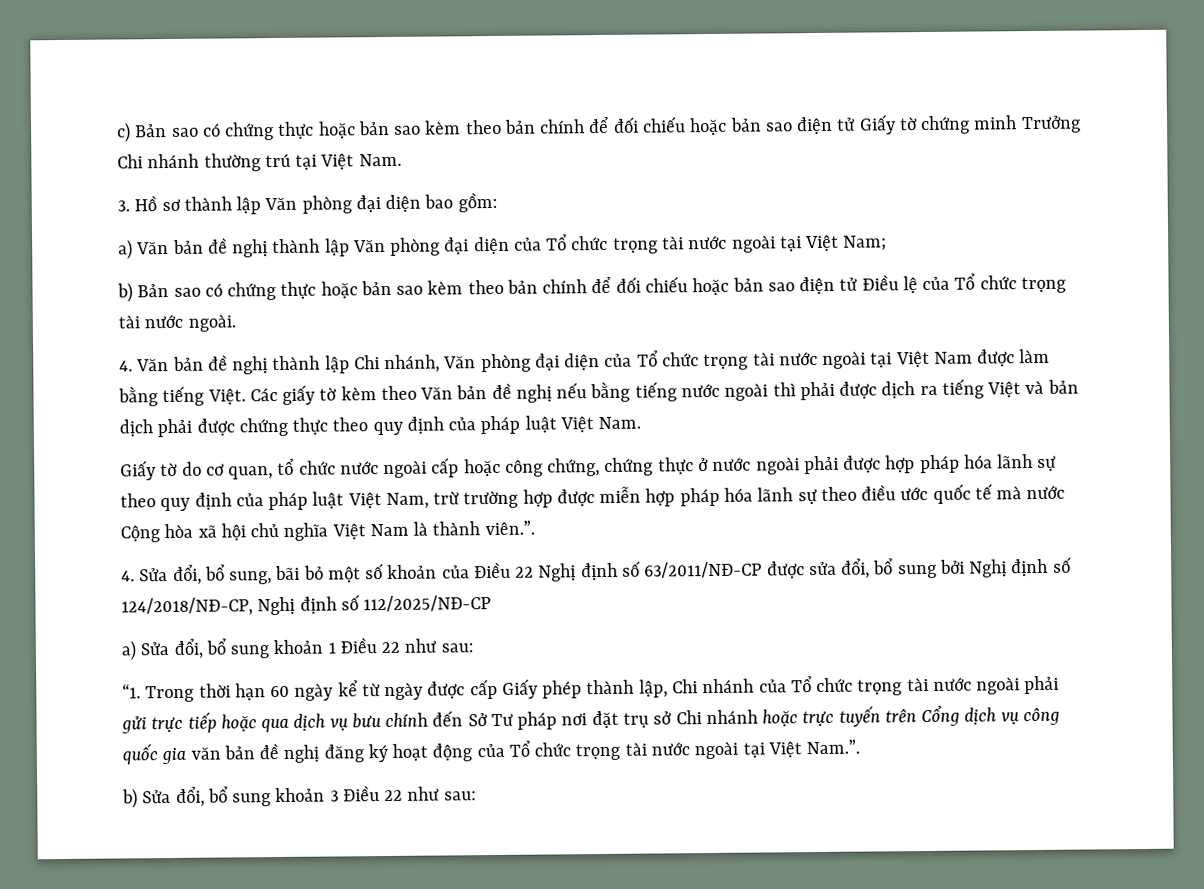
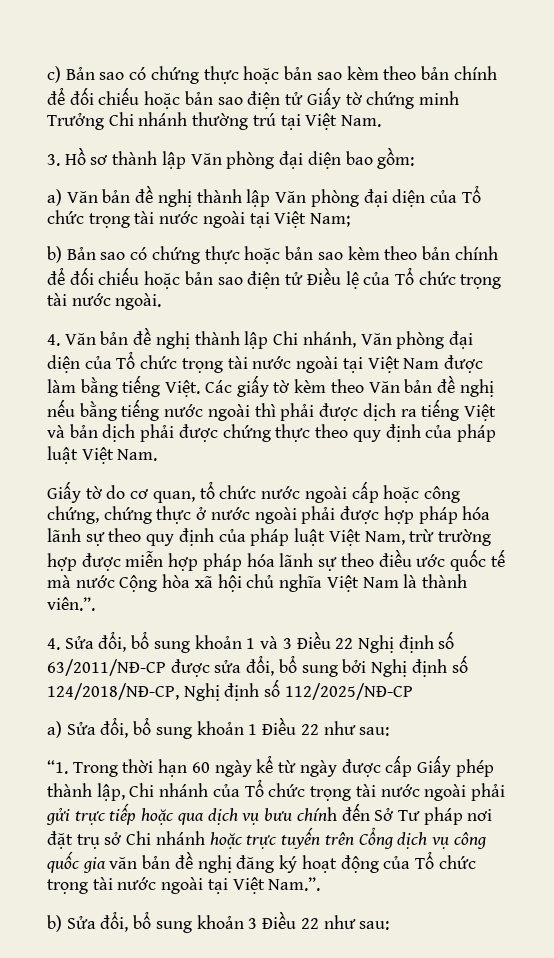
- 4. Sửa đổi, bổ sung, bãi bỏ một số khoản của Điều 22 Nghị định số 63/2011/NĐ-CP được sửa đổi, bổ sung bởi Nghị định số 124/2018/NĐ-CP, Nghị định số 112/2025/NĐ-CP
+ 4. Sửa đổi, bổ sung khoản 1 và 3 Điều 22 Nghị định số 63/2011/NĐ-CP được sửa đổi, bổ sung bởi Nghị định số 124/2018/NĐ-CP, Nghị định số 112/2025/NĐ-CP

